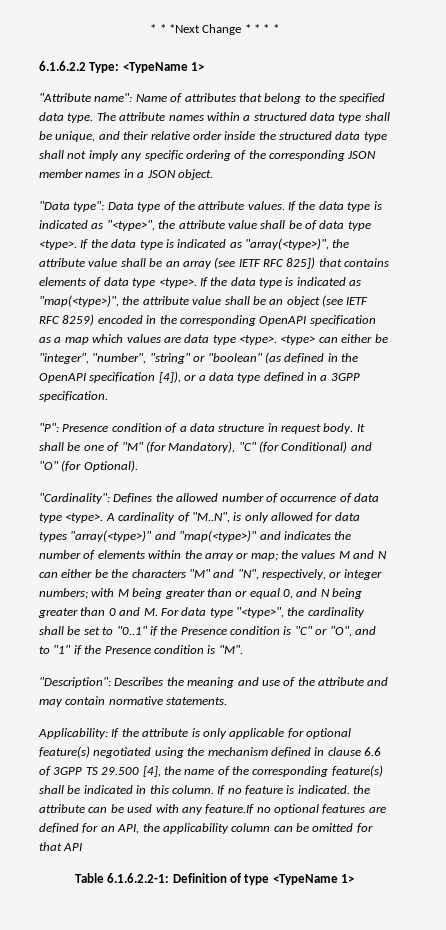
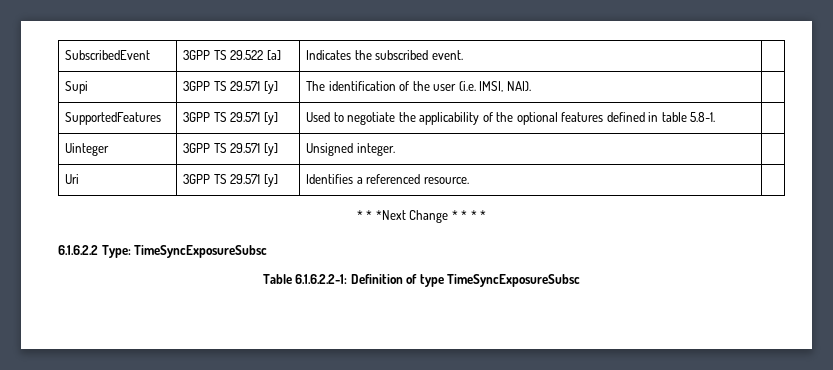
+ SubscribedEvent | 3GPP TS 29.522 [a] | Indicates the subscribed event. |
+ Supi | 3GPP TS 29.571 [y] | The identification of the user (i.e. IMSI, NAI). |
+ SupportedFeatures | 3GPP TS 29.571 [y] | Used to negotiate the applicability of the optional features defined in table 5.8-1. |
+ Uinteger | 3GPP TS 29.571 [y] | Unsigned integer. |
+ Uri | 3GPP TS 29.571 [y] | Identifies a referenced resource. |
- 6.1.6.2.2 Type: <TypeName 1>
- "Attribute name": Name of attributes that belong to the specified data type. The attribute names within a structured data type shall be unique, and their relative order inside the structured data type shall not imply any specific ordering of the corresponding JSON member names in a JSON object.
- "Data type": Data type of the attribute values. If the data type is indicated as "<type>", the attribute value shall be of data type <type>. If the data type is indicated as "array(<type>)", the attribute value shall be an array (see IETF RFC 825]) that contains elements of data type <type>. If the data type is indicated as "map(<type>)", the attribute value shall be an object (see IETF RFC 8259) encoded in the corresponding OpenAPI specification as a map which values are data type <type>. <type> can either be "integer", "number", "string" or "boolean" (as defined in the OpenAPI specification [4]), or a data type defined in a 3GPP specification.
- "P": Presence condition of a data structure in request body. It shall be one of "M" (for Mandatory), "C" (for Conditional) and "O" (for Optional).
- "Cardinality": Defines the allowed number of occurrence of data type <type>. A cardinality of "M..N", is only allowed for data types "array(<type>)" and "map(<type>)" and indicates the number of elements within the array or map; the values M and N can either be the characters "M" and "N", respectively, or integer numbers; with M being greater than or equal 0, and N being greater than 0 and M. For data type "<type>", the cardinality shall be set to "0..1" if the Presence condition is "C" or "O", and to "1" if the Presence condition is "M".
- "Description": Describes the meaning and use of the attribute and may contain normative statements.
- Applicability: If the attribute is only applicable for optional feature(s) negotiated using the mechanism defined in clause 6.6 of 3GPP TS 29.500 [4], the name of the corresponding feature(s) shall be indicated in this column. If no feature is indicated. the attribute can be used with any feature.If no optional features are defined for an API, the applicability column can be omitted for that API
+ 6.1.6.2.2 Type: TimeSyncExposureSubsc
- Table 6.1.6.2.2-1: Definition of type <TypeName 1>
+ Table 6.1.6.2.2-1: Definition of type TimeSyncExposureSubsc

